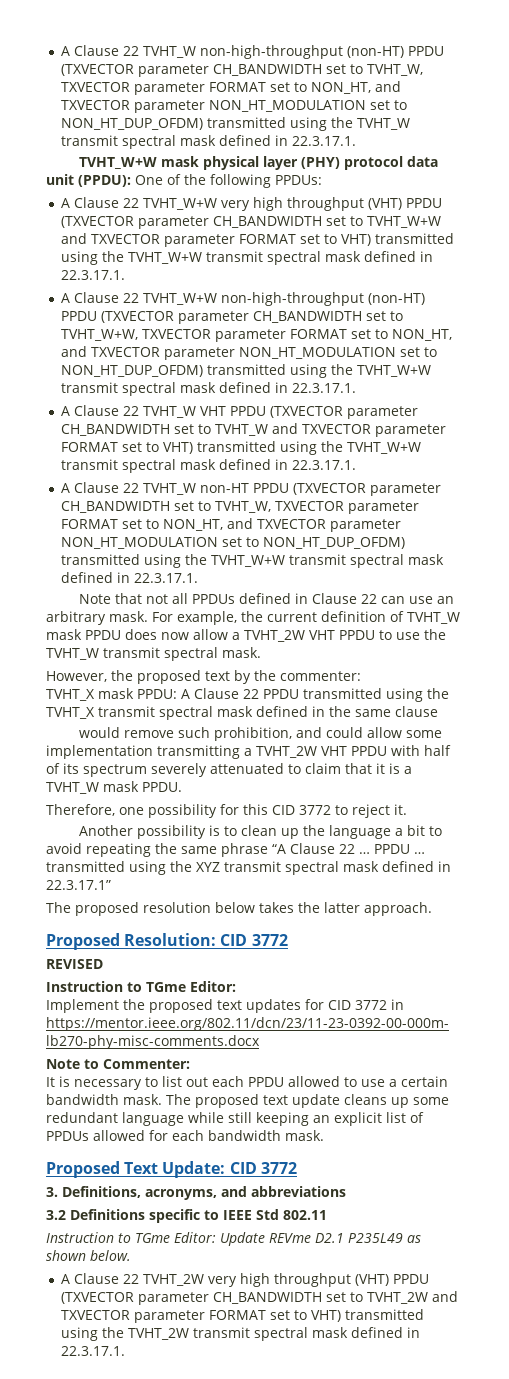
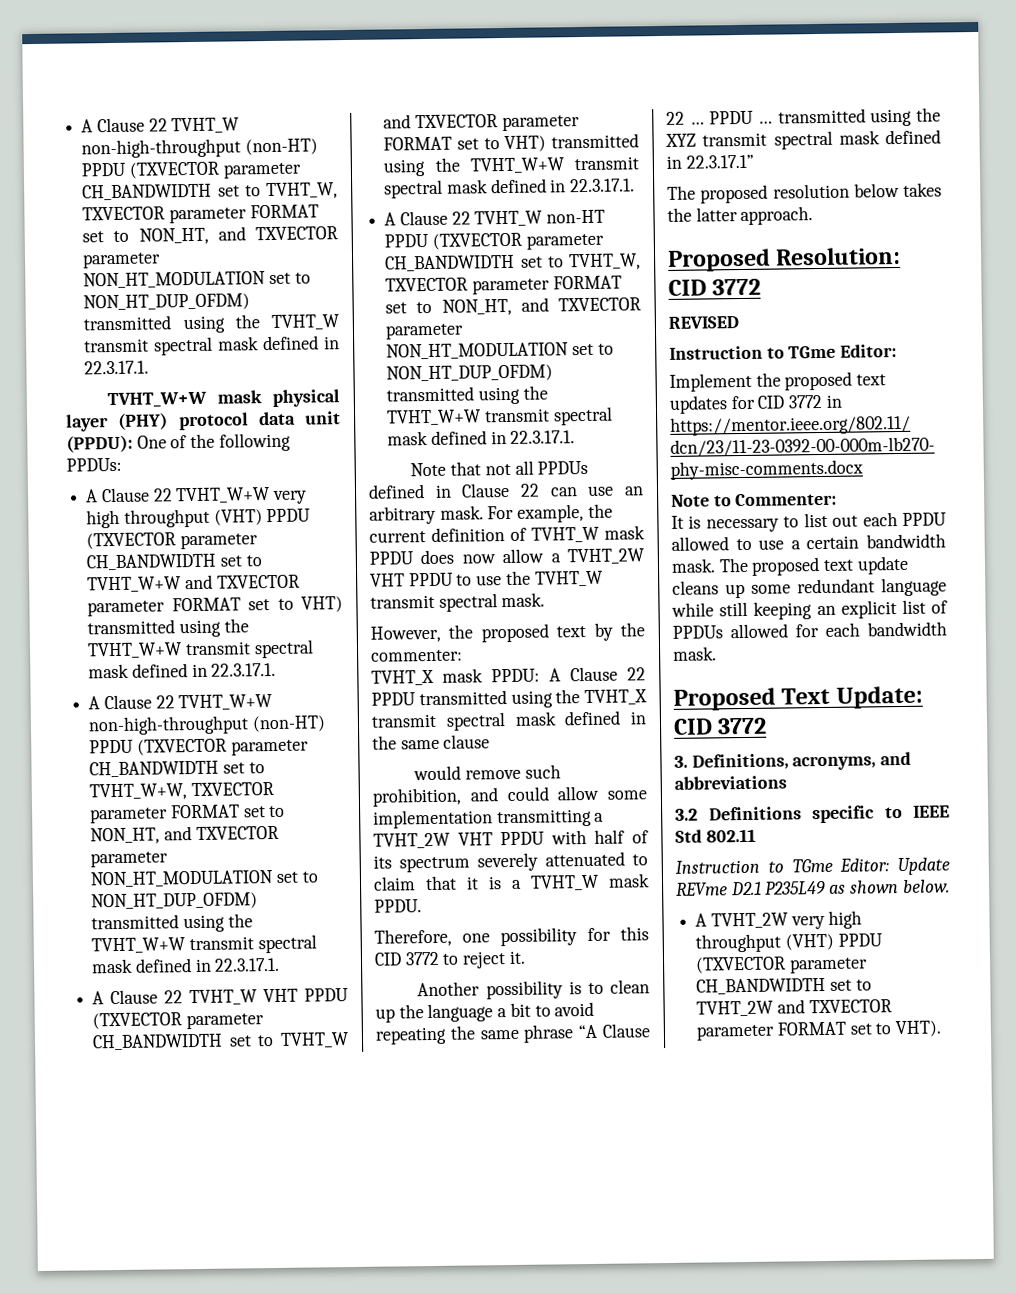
- A Clause 22 TVHT_2W very high throughput (VHT) PPDU (TXVECTOR parameter CH_BANDWIDTH set to TVHT_2W and TXVECTOR parameter FORMAT set to VHT) transmitted using the TVHT_2W transmit spectral mask defined in 22.3.17.1.
+ A TVHT_2W very high throughput (VHT) PPDU (TXVECTOR parameter CH_BANDWIDTH set to TVHT_2W and TXVECTOR parameter FORMAT set to VHT).

